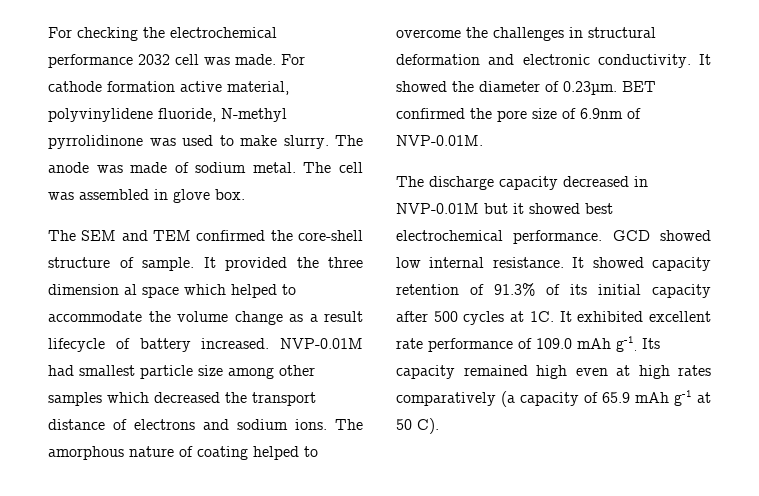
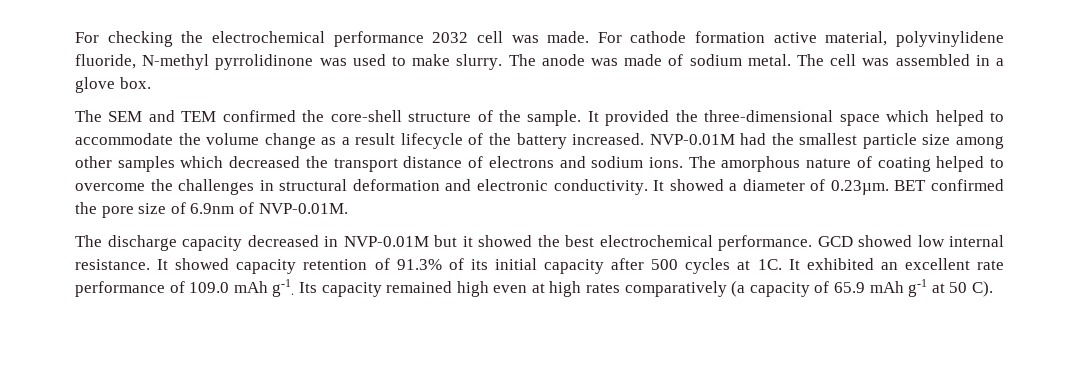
- The cell was assembled in glove box.
+ The cell was assembled in a glove box.
- The SEM and TEM confirmed the core-shell structure of sample.
+ The SEM and TEM confirmed the core-shell structure of the sample.
- It provided the three dimension al space which helped to accommodate the volume change as a result lifecycle of battery increased.
+ It provided the three-dimensional space which helped to accommodate the volume change as a result lifecycle of the battery increased.
- NVP-0.01M had smallest particle size among other samples which decreased the transport distance of electrons and sodium ions.
+ NVP-0.01M had the smallest particle size among other samples which decreased the transport distance of electrons and sodium ions.
- It showed the diameter of 0.23µm. BET confirmed the pore size of 6.9nm of NVP-0.01M.
+ It showed a diameter of 0.23µm. BET confirmed the pore size of 6.9nm of NVP-0.01M.
- The discharge capacity decreased in NVP-0.01M but it showed best electrochemical performance.
+ The discharge capacity decreased in NVP-0.01M but it showed the best electrochemical performance.
- It exhibited excellent rate performance of 109.0 mAh g-1.
+ It exhibited an excellent rate performance of 109.0 mAh g-1.

